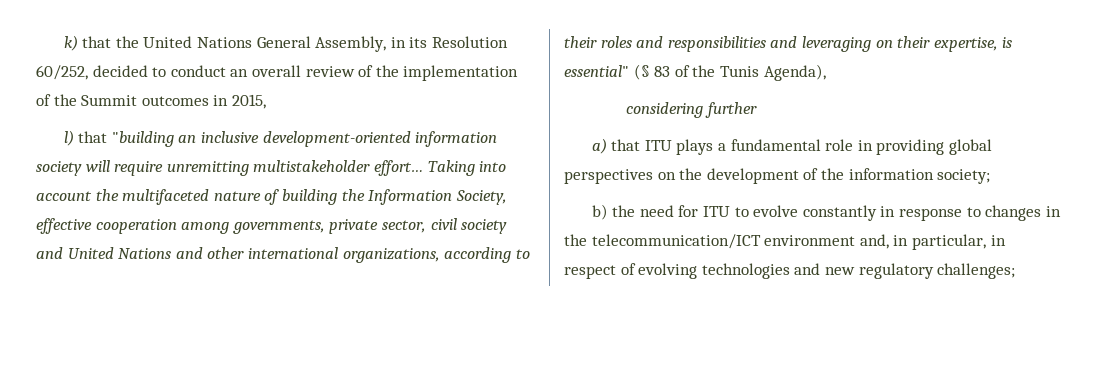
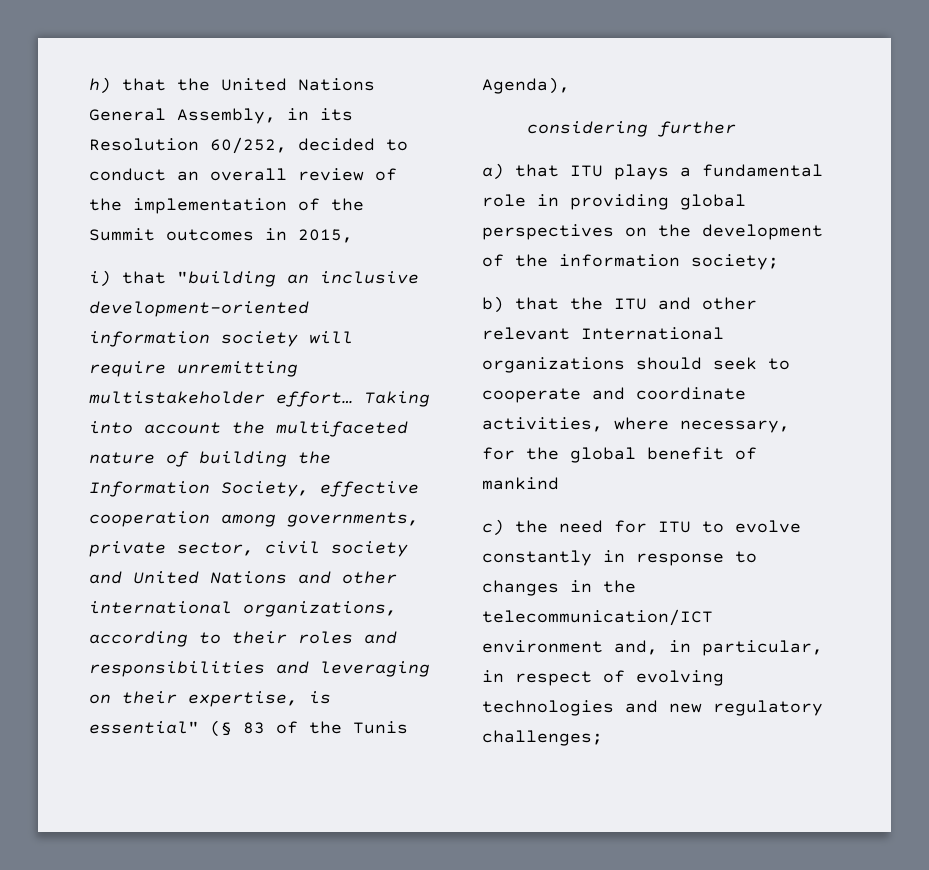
- k) that the United Nations General Assembly, in its Resolution 60/252, decided to conduct an overall review of the implementation of the Summit outcomes in 2015,
+ h) that the United Nations General Assembly, in its Resolution 60/252, decided to conduct an overall review of the implementation of the Summit outcomes in 2015,
- l) that "building an inclusive development-oriented information society will require unremitting multistakeholder effort…
+ i) that "building an inclusive development-oriented information society will require unremitting multistakeholder effort…
- b) the need for ITU to evolve constantly in response to changes in the telecommunication/ICT environment and, in particular, in respect of evolving technologies and new regulatory challenges;
+ b) that the ITU and other relevant International organizations should seek to cooperate and coordinate activities, where necessary, for the global benefit of mankind
+ c) the need for ITU to evolve constantly in response to changes in the telecommunication/ICT environment and, in particular, in respect of evolving technologies and new regulatory challenges;

